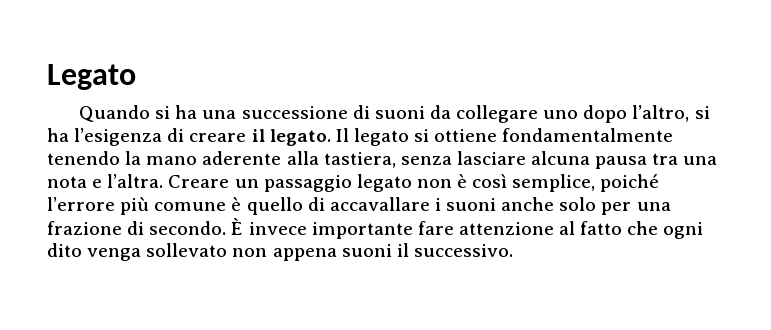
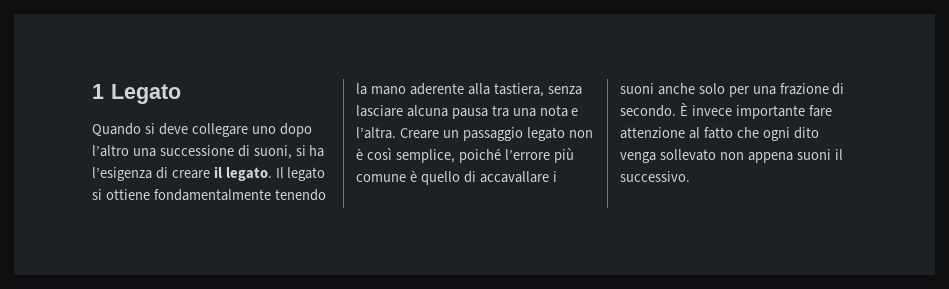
- Legato
+ 1 Legato
- Quando si ha una successione di suoni da collegare uno dopo l’altro, si ha l’esigenza di creare il legato.
+ Quando si deve collegare uno dopo l’altro una successione di suoni, si ha l’esigenza di creare il legato.

